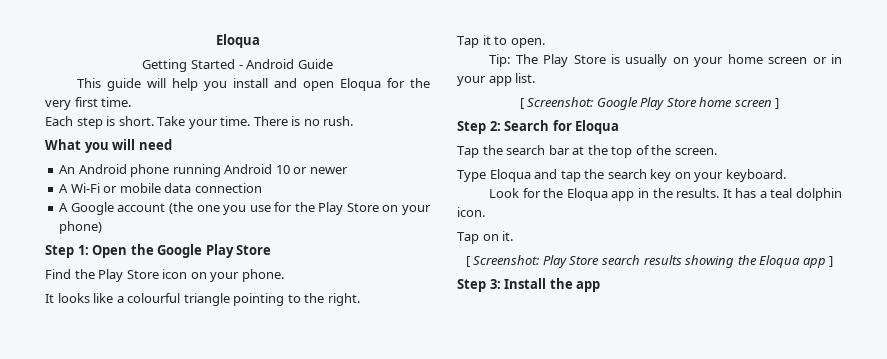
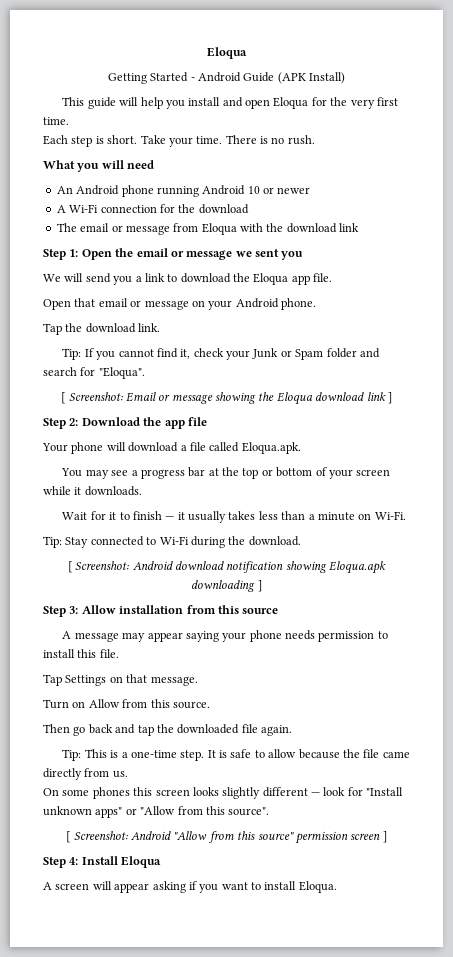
- Getting Started - Android Guide
+ Getting Started - Android Guide (APK Install)
- A Wi-Fi or mobile data connection
- A Google account (the one you use for the Play Store on your phone)
- Step 1: Open the Google Play Store
- Find the Play Store icon on your phone.
+ A Wi-Fi connection for the download
+ The email or message from Eloqua with the download link
+ Step 1: Open the email or message we sent you
+ We will send you a link to download the Eloqua app file.
+ Open that email or message on your Android phone.
- It looks like a colourful triangle pointing to the right.
- Tap it to open.
- Tip: The Play Store is usually on your home screen or in your app list.
- [ Screenshot: Google Play Store home screen ]
- Step 2: Search for Eloqua
- Tap the search bar at the top of the screen.
- Type Eloqua and tap the search key on your keyboard.
- Look for the Eloqua app in the results. It has a teal dolphin icon.
- Tap on it.
- [ Screenshot: Play Store search results showing the Eloqua app ]
- Step 3: Install the app
+ Tap the download link.
+ Tip: If you cannot find it, check your Junk or Spam folder and search for "Eloqua".
+ [ Screenshot: Email or message showing the Eloqua download link ]
+ Step 2: Download the app file
+ Your phone will download a file called Eloqua.apk.
+ You may see a progress bar at the top or bottom of your screen while it downloads.
+ Wait for it to finish — it usually takes less than a minute on Wi-Fi.
+ Tip: Stay connected to Wi-Fi during the download.
+ [ Screenshot: Android download notification showing Eloqua.apk downloading ]
+ Step 3: Allow installation from this source
+ A message may appear saying your phone needs permission to install this file.
+ Tap Settings on that message.
+ Turn on Allow from this source.
+ Then go back and tap the downloaded file again.
+ Tip: This is a one-time step. It is safe to allow because the file came directly from us.
+ On some phones this screen looks slightly different — look for "Install unknown apps" or "Allow from this source".
+ [ Screenshot: Android "Allow from this source" permission screen ]
+ Step 4: Install Eloqua
+ A screen will appear asking if you want to install Eloqua.

